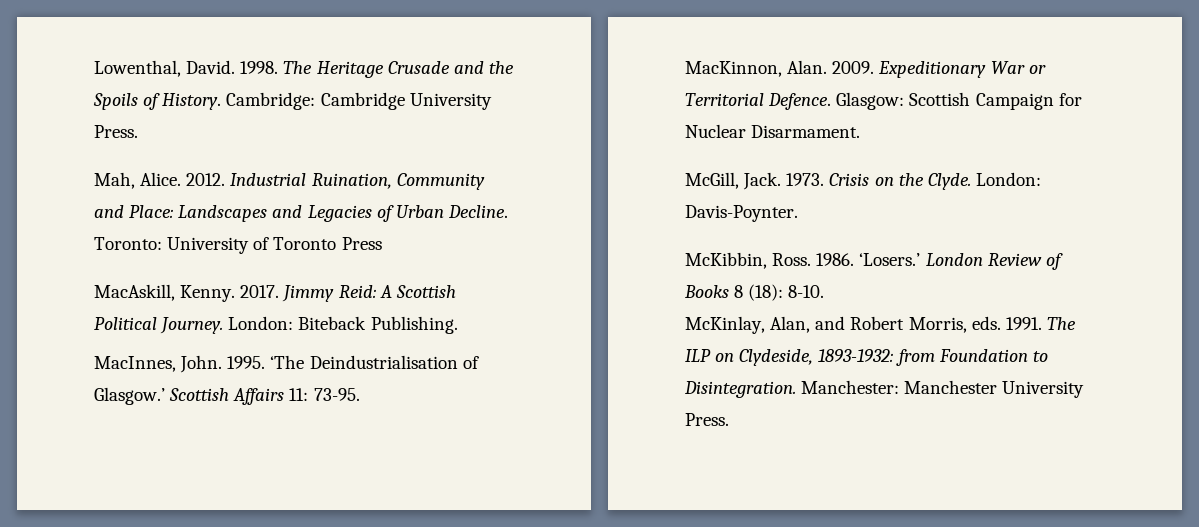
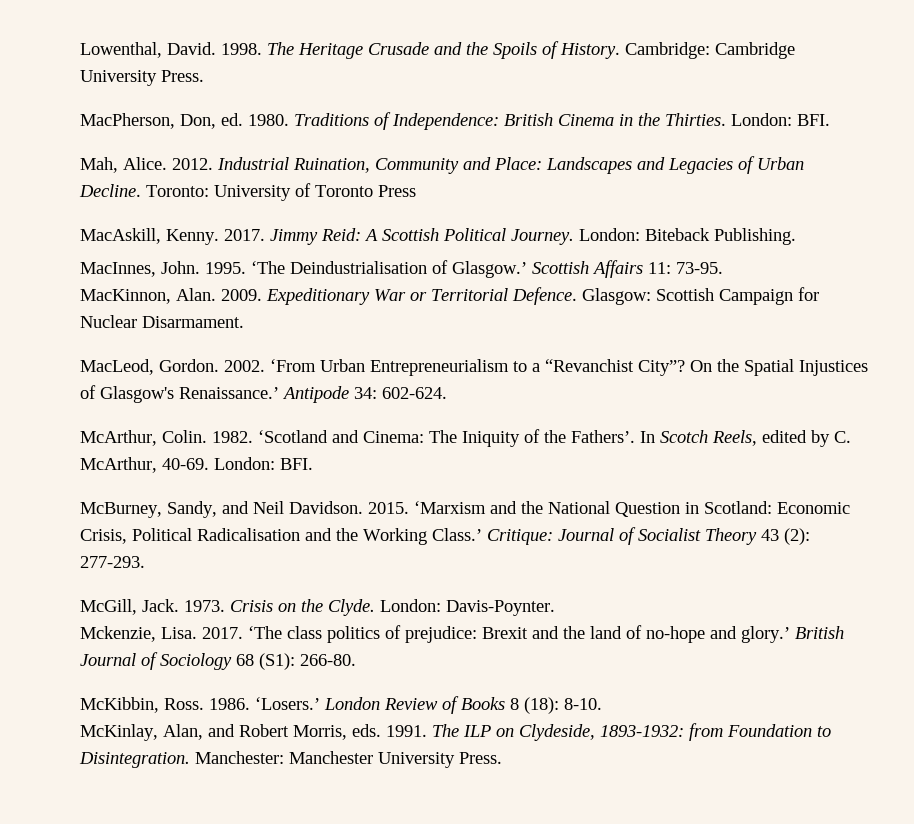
+ MacPherson, Don, ed. 1980. Traditions of Independence: British Cinema in the Thirties. London: BFI.
+ MacLeod, Gordon. 2002. ‘From Urban Entrepreneurialism to a “Revanchist City”? On the Spatial Injustices of Glasgow's Renaissance.’ Antipode 34: 602-624.
+ McArthur, Colin. 1982. ‘Scotland and Cinema: The Iniquity of the Fathers’. In Scotch Reels, edited by C. McArthur, 40-69. London: BFI.
+ McBurney, Sandy, and Neil Davidson. 2015. ‘Marxism and the National Question in Scotland: Economic Crisis, Political Radicalisation and the Working Class.’ Critique: Journal of Socialist Theory 43 (2): 277-293.
+ Mckenzie, Lisa. 2017. ‘The class politics of prejudice: Brexit and the land of no-hope and glory.’ British Journal of Sociology 68 (S1): 266-80.

